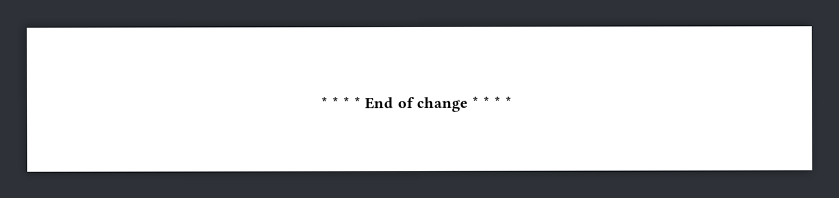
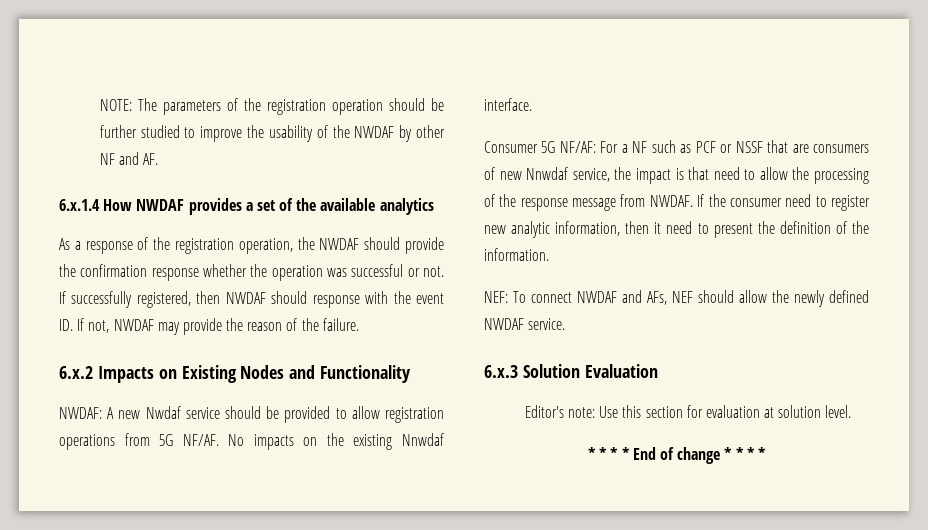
+ NOTE: The parameters of the registration operation should be further studied to improve the usability of the NWDAF by other NF and AF.
+ 6.x.1.4 How NWDAF provides a set of the available analytics
+ As a response of the registration operation, the NWDAF should provide the confirmation response whether the operation was successful or not. If successfully registered, then NWDAF should response with the event ID. If not, NWDAF may provide the reason of the failure.
+ 6.x.2 Impacts on Existing Nodes and Functionality
+ NWDAF: A new Nwdaf service should be provided to allow registration operations from 5G NF/AF. No impacts on the existing Nnwdaf interface.
+ Consumer 5G NF/AF: For a NF such as PCF or NSSF that are consumers of new Nnwdaf service, the impact is that need to allow the processing of the response message from NWDAF. If the consumer need to register new analytic information, then it need to present the definition of the information.
+ NEF: To connect NWDAF and AFs, NEF should allow the newly defined NWDAF service.
+ 6.x.3 Solution Evaluation
+ Editor's note: Use this section for evaluation at solution level.

